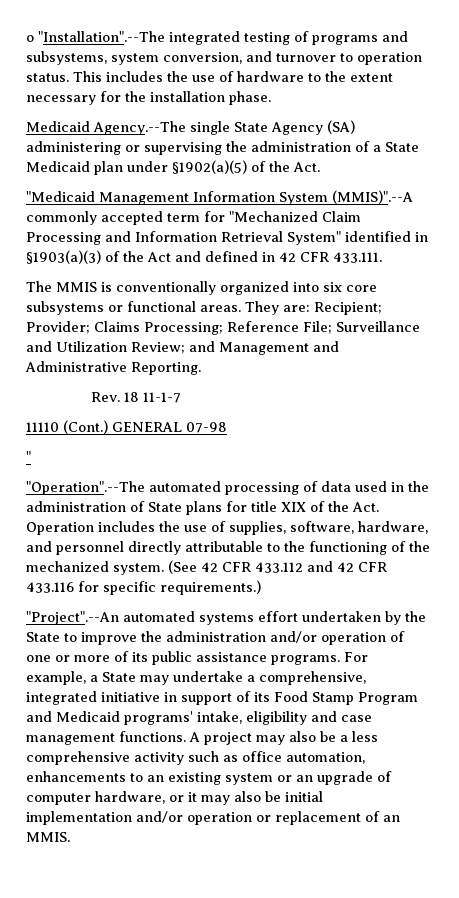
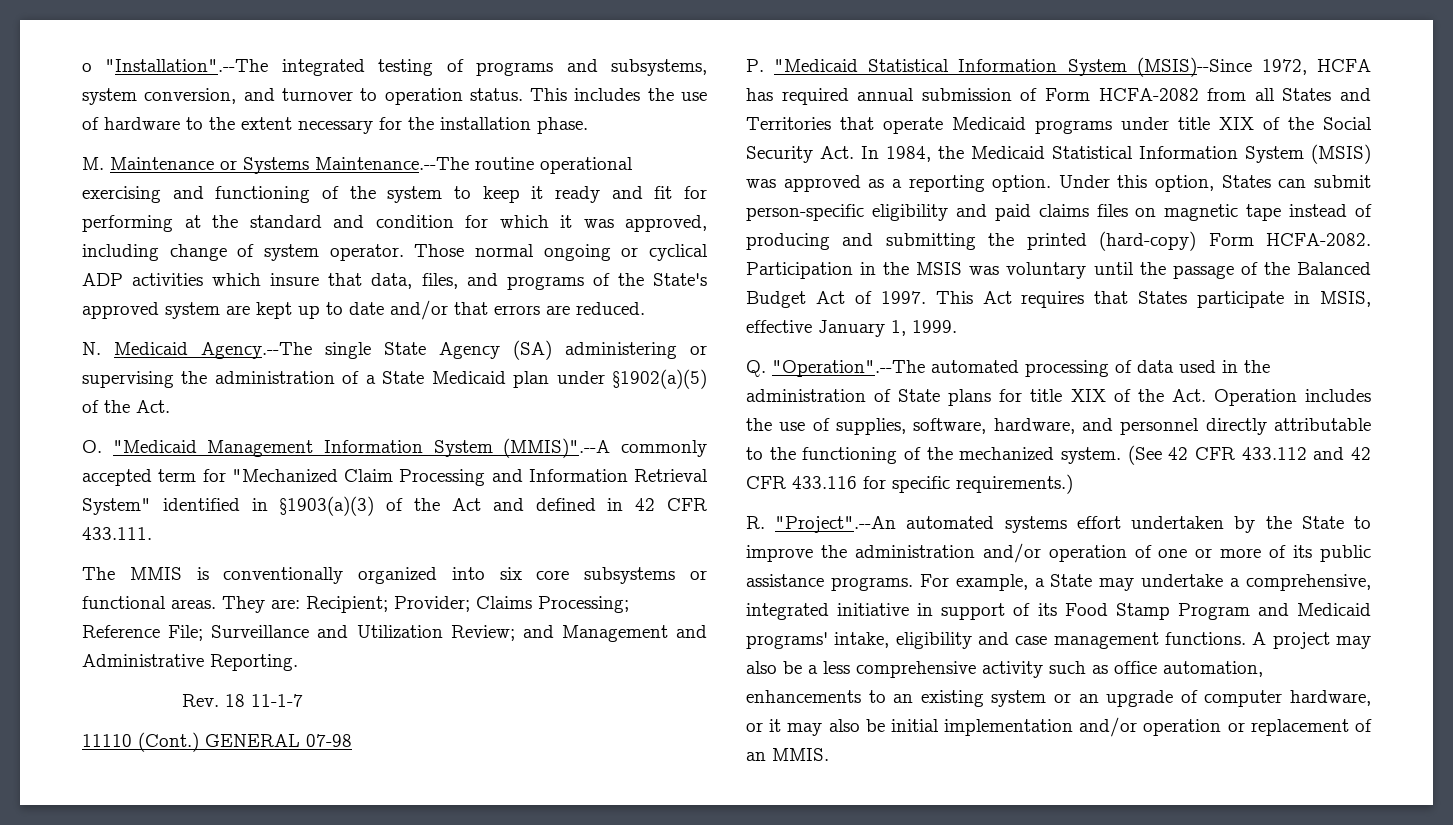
- Medicaid Agency.--The single State Agency (SA) administering or supervising the administration of a State Medicaid plan under §1902(a)(5) of the Act.
+ M. Maintenance or Systems Maintenance.--The routine operational exercising and functioning of the system to keep it ready and fit for performing at the standard and condition for which it was approved, including change of system operator. Those normal ongoing or cyclical ADP activities which insure that data, files, and programs of the State's approved system are kept up to date and/or that errors are reduced.
+ N. Medicaid Agency.--The single State Agency (SA) administering or supervising the administration of a State Medicaid plan under §1902(a)(5) of the Act.
- "Medicaid Management Information System (MMIS)".--A commonly accepted term for "Mechanized Claim Processing and Information Retrieval System" identified in §1903(a)(3) of the Act and defined in 42 CFR 433.111.
+ O. "Medicaid Management Information System (MMIS)".--A commonly accepted term for "Mechanized Claim Processing and Information Retrieval System" identified in §1903(a)(3) of the Act and defined in 42 CFR 433.111.
- "
- "Operation".--The automated processing of data used in the administration of State plans for title XIX of the Act. Operation includes the use of supplies, software, hardware, and personnel directly attributable to the functioning of the mechanized system.
+ P. "Medicaid Statistical Information System (MSIS)--Since 1972, HCFA has required annual submission of Form HCFA-2082 from all States and Territories that operate Medicaid programs under title XIX of the Social Security Act. In 1984, the Medicaid Statistical Information System (MSIS) was approved as a reporting option. Under this option, States can submit person-specific eligibility and paid claims files on magnetic tape instead of producing and submitting the printed (hard-copy) Form HCFA-2082. Participation in the MSIS was voluntary until the passage of the Balanced Budget Act of 1997. This Act requires that States participate in MSIS, effective January 1, 1999.
+ Q. "Operation".--The automated processing of data used in the administration of State plans for title XIX of the Act. Operation includes the use of supplies, software, hardware, and personnel directly attributable to the functioning of the mechanized system.
- "Project".--An automated systems effort undertaken by the State to improve the administration and/or operation of one or more of its public assistance programs.
+ R. "Project".--An automated systems effort undertaken by the State to improve the administration and/or operation of one or more of its public assistance programs.

